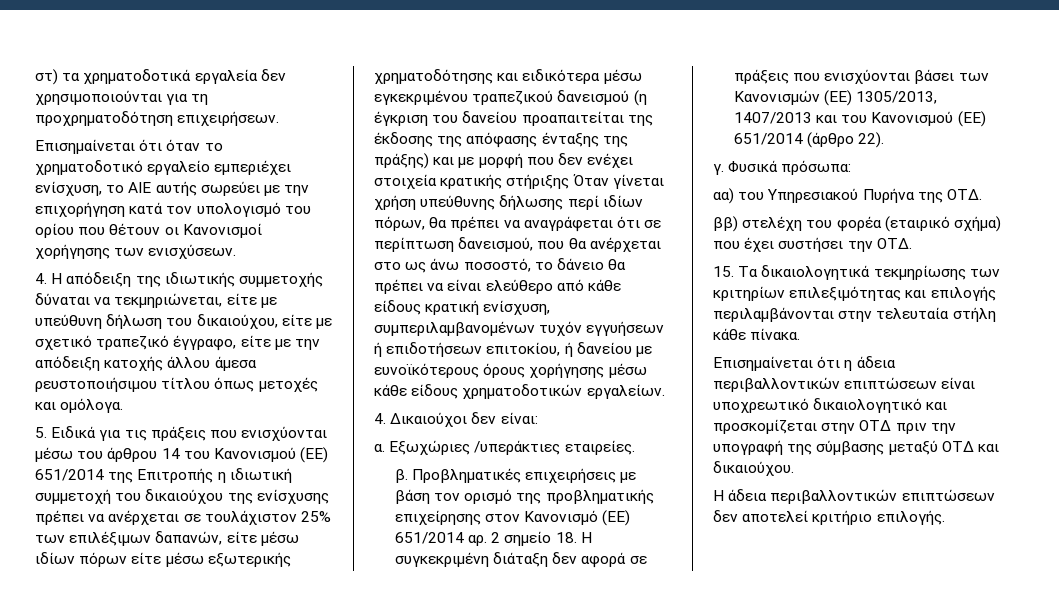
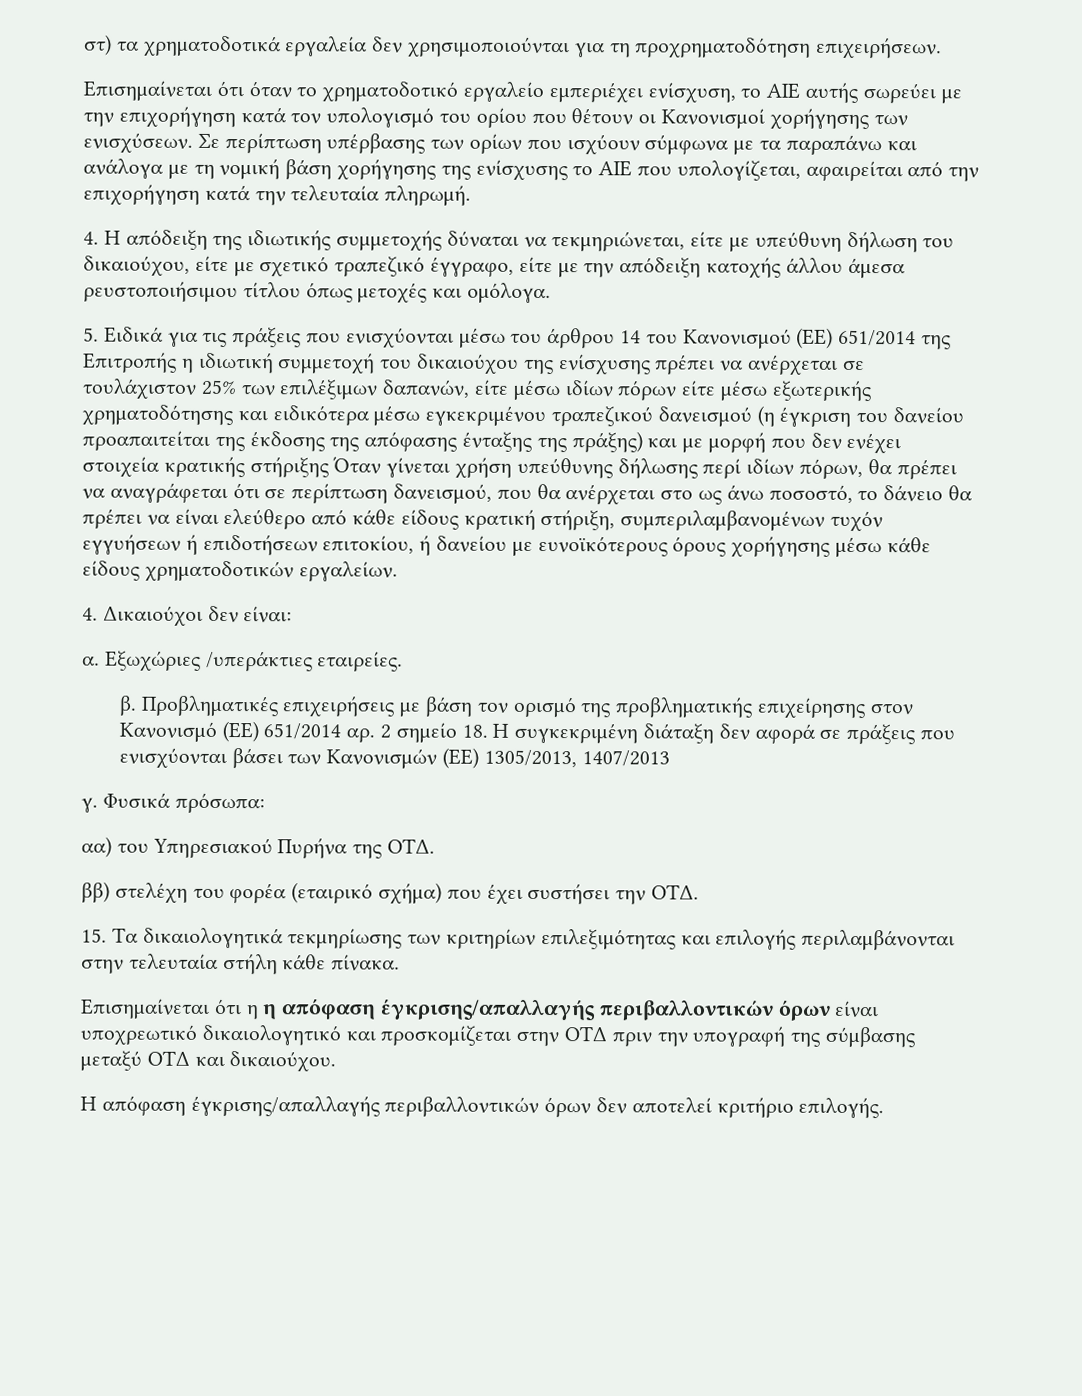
+ Σε περίπτωση υπέρβασης των ορίων που ισχύουν σύμφωνα με τα παραπάνω και ανάλογα με τη νομική βάση χορήγησης της ενίσχυσης το ΑΙΕ που υπολογίζεται, αφαιρείται από την επιχορήγηση κατά την τελευταία πληρωμή.
- 5. Ειδικά για τις πράξεις που ενισχύονται μέσω του άρθρου 14 του Κανονισμού (ΕΕ) 651/2014 της Επιτροπής η ιδιωτική συμμετοχή του δικαιούχου της ενίσχυσης πρέπει να ανέρχεται σε τουλάχιστον 25% των επιλέξιμων δαπανών, είτε μέσω ιδίων πόρων είτε μέσω εξωτερικής χρηματοδότησης και ειδικότερα μέσω εγκεκριμένου τραπεζικού δανεισμού (η έγκριση του δανείου προαπαιτείται της έκδοσης της απόφασης ένταξης της πράξης) και με μορφή που δεν ενέχει στοιχεία κρατικής στήριξης Όταν γίνεται χρήση υπεύθυνης δήλωσης περί ιδίων πόρων, θα πρέπει να αναγράφεται ότι σε περίπτωση δανεισμού, που θα ανέρχεται στο ως άνω ποσοστό, το δάνειο θα πρέπει να είναι ελεύθερο από κάθε είδους κρατική ενίσχυση, συμπεριλαμβανομένων τυχόν εγγυήσεων ή επιδοτήσεων επιτοκίου, ή δανείου με ευνοϊκότερους όρους χορήγησης μέσω κάθε είδους χρηματοδοτικών εργαλείων.
+ 5. Ειδικά για τις πράξεις που ενισχύονται μέσω του άρθρου 14 του Κανονισμού (ΕΕ) 651/2014 της Επιτροπής η ιδιωτική συμμετοχή του δικαιούχου της ενίσχυσης πρέπει να ανέρχεται σε τουλάχιστον 25% των επιλέξιμων δαπανών, είτε μέσω ιδίων πόρων είτε μέσω εξωτερικής χρηματοδότησης και ειδικότερα μέσω εγκεκριμένου τραπεζικού δανεισμού (η έγκριση του δανείου προαπαιτείται της έκδοσης της απόφασης ένταξης της πράξης) και με μορφή που δεν ενέχει στοιχεία κρατικής στήριξης Όταν γίνεται χρήση υπεύθυνης δήλωσης περί ιδίων πόρων, θα πρέπει να αναγράφεται ότι σε περίπτωση δανεισμού, που θα ανέρχεται στο ως άνω ποσοστό, το δάνειο θα πρέπει να είναι ελεύθερο από κάθε είδους κρατική στήριξη, συμπεριλαμβανομένων τυχόν εγγυήσεων ή επιδοτήσεων επιτοκίου, ή δανείου με ευνοϊκότερους όρους χορήγησης μέσω κάθε είδους χρηματοδοτικών εργαλείων.
- 2 σημείο 18. Η συγκεκριμένη διάταξη δεν αφορά σε πράξεις που ενισχύονται βάσει των Κανονισμών (ΕΕ) 1305/2013, 1407/2013 και του Κανονισμού (ΕΕ) 651/2014 (άρθρο 22).
+ 2 σημείο 18. Η συγκεκριμένη διάταξη δεν αφορά σε πράξεις που ενισχύονται βάσει των Κανονισμών (ΕΕ) 1305/2013, 1407/2013
- Επισημαίνεται ότι η άδεια περιβαλλοντικών επιπτώσεων είναι υποχρεωτικό δικαιολογητικό και προσκομίζεται στην ΟΤΔ πριν την υπογραφή της σύμβασης μεταξύ ΟΤΔ και δικαιούχου.
+ Επισημαίνεται ότι η η απόφαση έγκρισης/απαλλαγής περιβαλλοντικών όρων είναι υποχρεωτικό δικαιολογητικό και προσκομίζεται στην ΟΤΔ πριν την υπογραφή της σύμβασης μεταξύ ΟΤΔ και δικαιούχου.
- Η άδεια περιβαλλοντικών επιπτώσεων δεν αποτελεί κριτήριο επιλογής.
+ Η απόφαση έγκρισης/απαλλαγής περιβαλλοντικών όρων δεν αποτελεί κριτήριο επιλογής.

